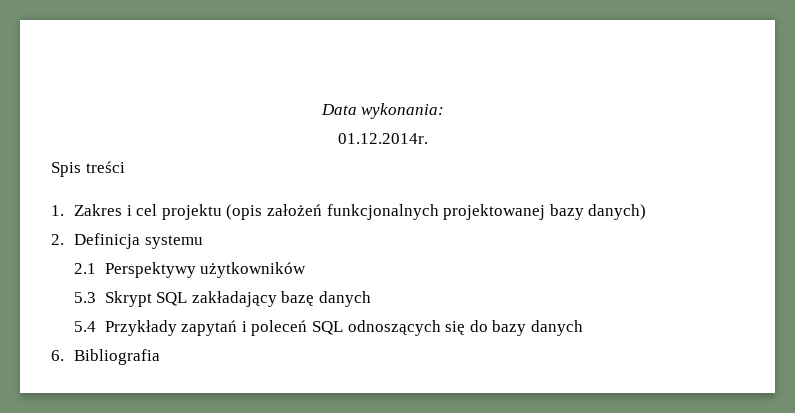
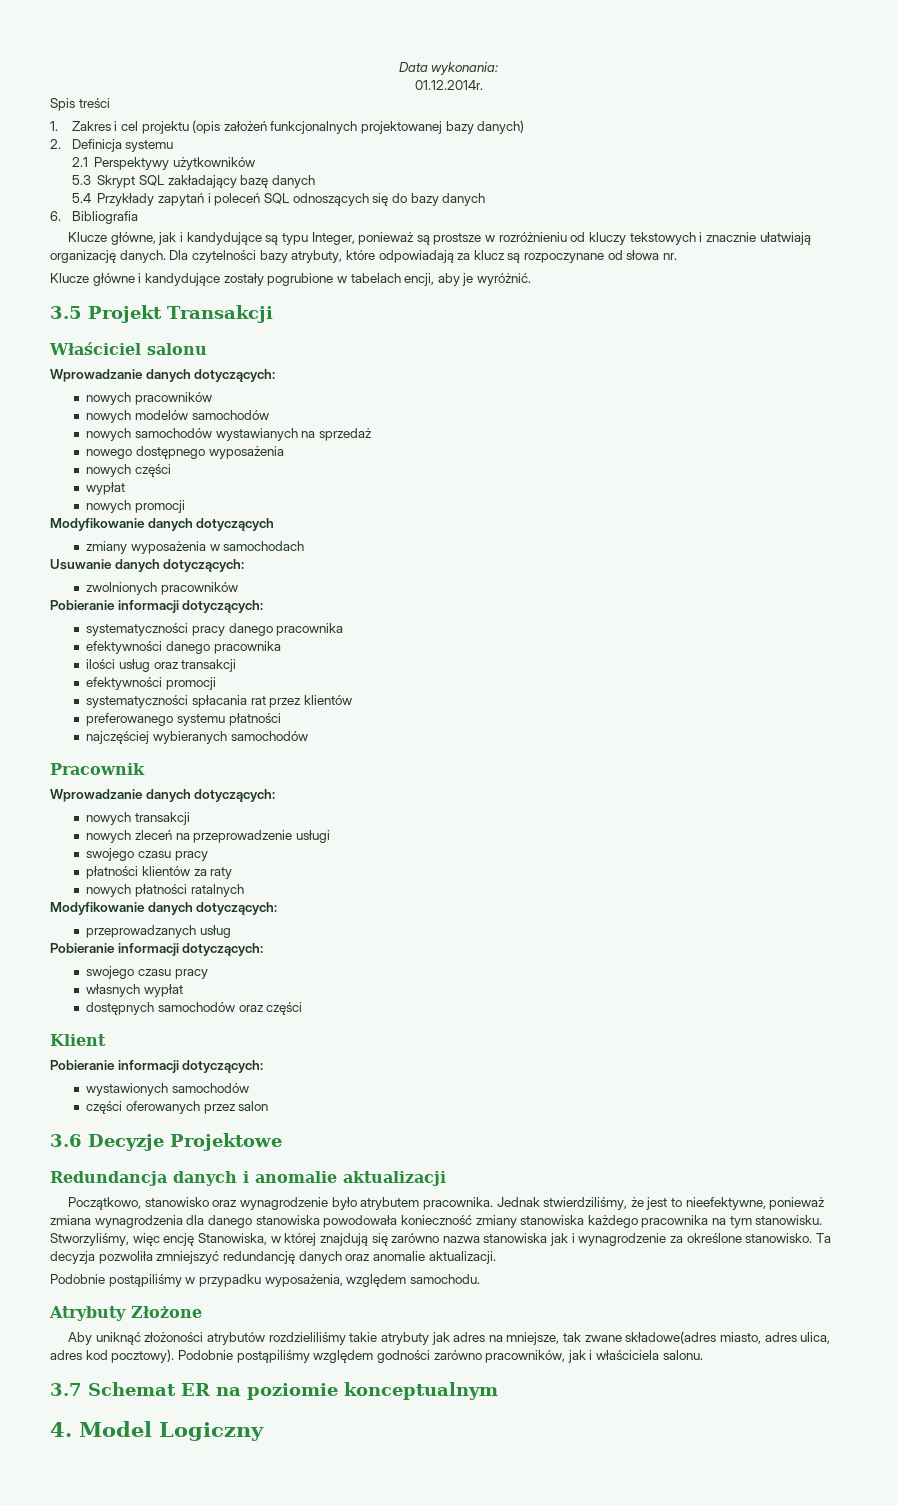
+ Klucze główne, jak i kandydujące są typu Integer, ponieważ są prostsze w rozróżnieniu od kluczy tekstowych i znacznie ułatwiają organizację danych. Dla czytelności bazy atrybuty, które odpowiadają za klucz są rozpoczynane od słowa nr.
+ Klucze główne i kandydujące zostały pogrubione w tabelach encji, aby je wyróżnić.
+ 3.5 Projekt Transakcji
+ Właściciel salonu
+ Wprowadzanie danych dotyczących:
+ nowych pracowników
+ nowych modelów samochodów
+ nowych samochodów wystawianych na sprzedaż
+ nowego dostępnego wyposażenia
+ nowych części
+ wypłat
+ nowych promocji
+ Modyfikowanie danych dotyczących
+ zmiany wyposażenia w samochodach
+ Usuwanie danych dotyczących:
+ zwolnionych pracowników
+ Pobieranie informacji dotyczących:
+ systematyczności pracy danego pracownika
+ efektywności danego pracownika
+ ilości usług oraz transakcji
+ efektywności promocji
+ systematyczności spłacania rat przez klientów
+ preferowanego systemu płatności
+ najczęściej wybieranych samochodów
+ Pracownik
+ Wprowadzanie danych dotyczących:
+ nowych transakcji
+ nowych zleceń na przeprowadzenie usługi
+ swojego czasu pracy
+ płatności klientów za raty
+ nowych płatności ratalnych
+ Modyfikowanie danych dotyczących:
+ przeprowadzanych usług
+ Pobieranie informacji dotyczących:
+ swojego czasu pracy
+ własnych wypłat
+ dostępnych samochodów oraz części
+ Klient
+ Pobieranie informacji dotyczących:
+ wystawionych samochodów
+ części oferowanych przez salon
+ 3.6 Decyzje Projektowe
+ Redundancja danych i anomalie aktualizacji
+ Początkowo, stanowisko oraz wynagrodzenie było atrybutem pracownika. Jednak stwierdziliśmy, że jest to nieefektywne, ponieważ zmiana wynagrodzenia dla danego stanowiska powodowała konieczność zmiany stanowiska każdego pracownika na tym stanowisku. Stworzyliśmy, więc encję Stanowiska, w której znajdują się zarówno nazwa stanowiska jak i wynagrodzenie za określone stanowisko. Ta decyzja pozwoliła zmniejszyć redundancję danych oraz anomalie aktualizacji.
+ Podobnie postąpiliśmy w przypadku wyposażenia, względem samochodu.
+ Atrybuty Złożone
+ Aby uniknąć złożoności atrybutów rozdzieliliśmy takie atrybuty jak adres na mniejsze, tak zwane składowe(adres miasto, adres ulica, adres kod pocztowy). Podobnie postąpiliśmy względem godności zarówno pracowników, jak i właściciela salonu.
+ 3.7 Schemat ER na poziomie konceptualnym
+ 4. Model Logiczny

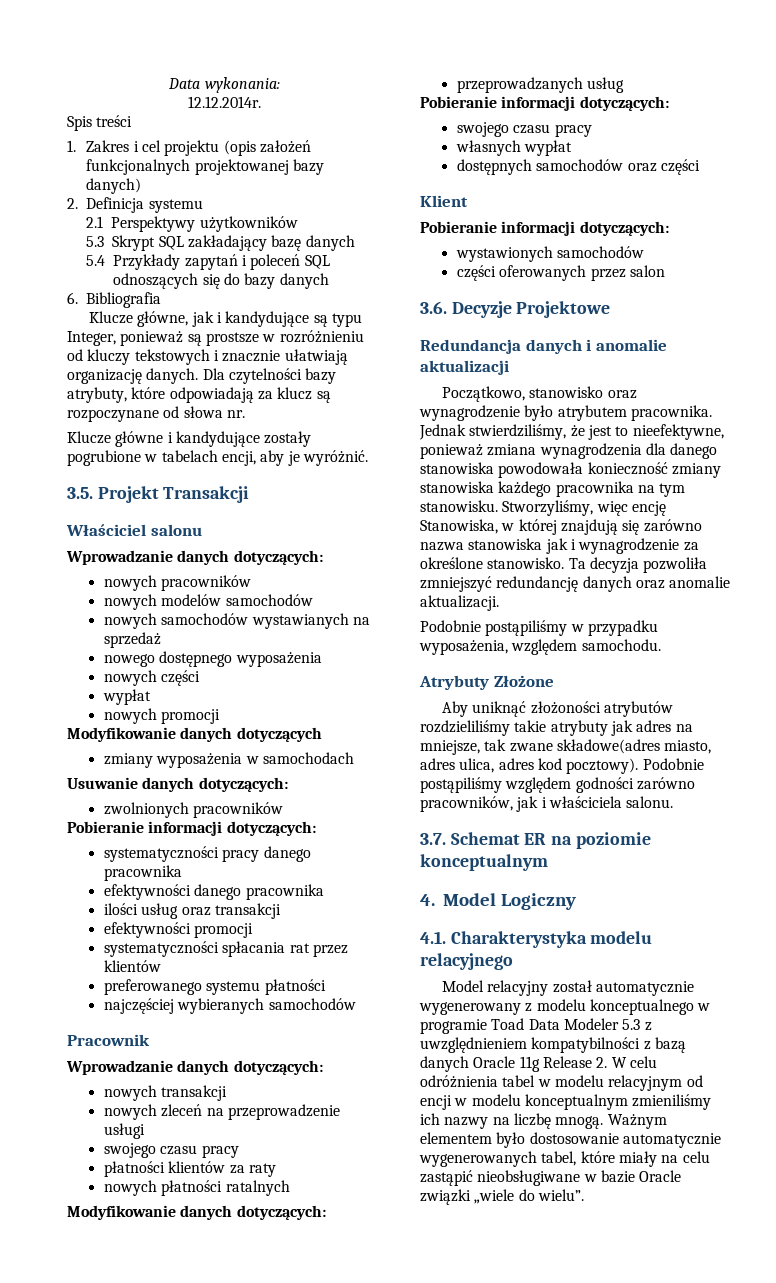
- 01.12.2014r.
+ 12.12.2014r.
- 3.5 Projekt Transakcji
+ 3.5. Projekt Transakcji
- 3.6 Decyzje Projektowe
+ 3.6. Decyzje Projektowe
- 3.7 Schemat ER na poziomie konceptualnym
+ 3.7. Schemat ER na poziomie konceptualnym
+ 4.1. Charakterystyka modelu relacyjnego
+ Model relacyjny został automatycznie wygenerowany z modelu konceptualnego w programie Toad Data Modeler 5.3 z uwzględnieniem kompatybilności z bazą danych Oracle 11g Release 2. W celu odróżnienia tabel w modelu relacyjnym od encji w modelu konceptualnym zmieniliśmy ich nazwy na liczbę mnogą. Ważnym elementem było dostosowanie automatycznie wygenerowanych tabel, które miały na celu zastąpić nieobsługiwane w bazie Oracle związki „wiele do wielu”.

